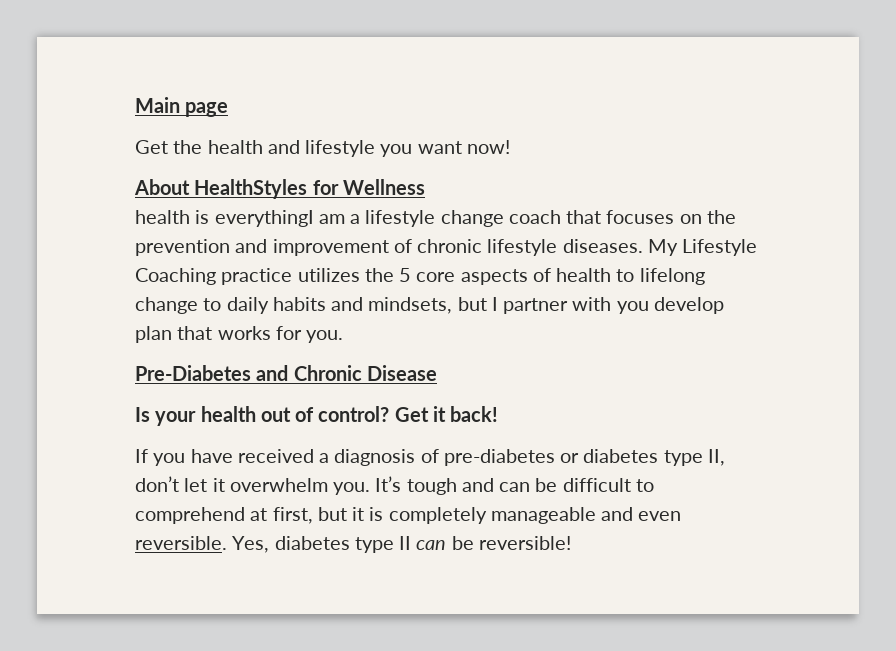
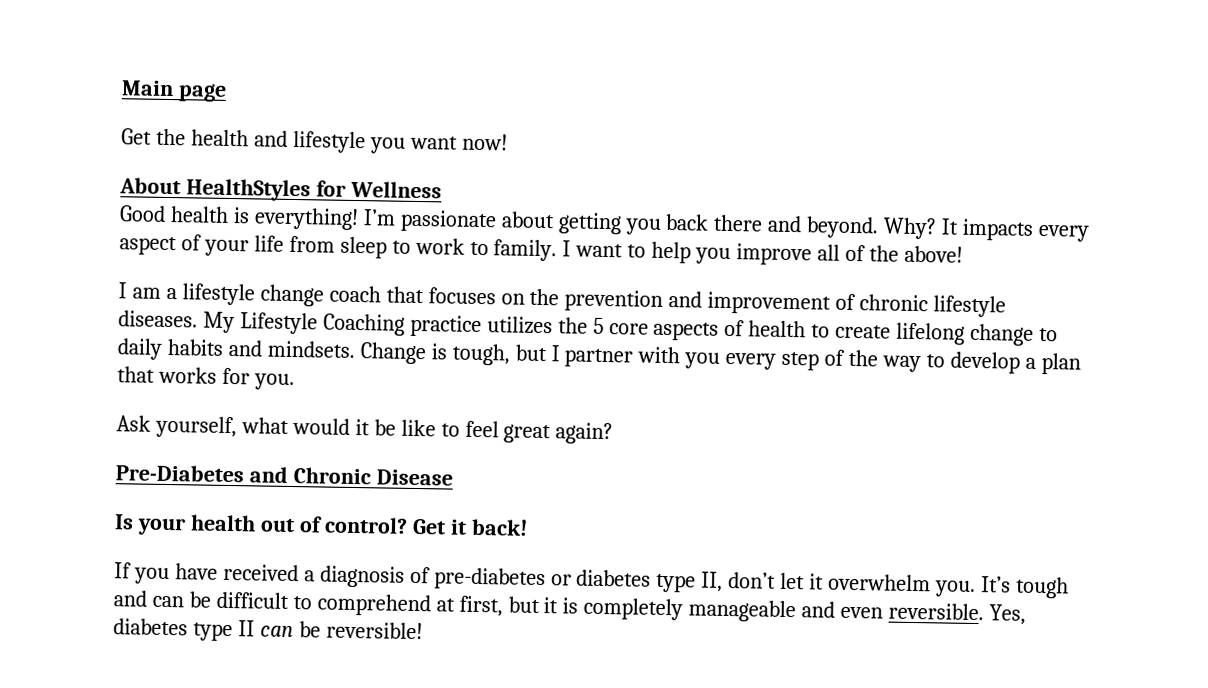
- health is everythingI am a lifestyle change coach that focuses on the prevention and improvement of chronic lifestyle diseases.
+ Good health is everything! I’m passionate about getting you back there and beyond. Why? It impacts every aspect of your life from sleep to work to family. I want to help you improve all of the above!
+ I am a lifestyle change coach that focuses on the prevention and improvement of chronic lifestyle diseases.
- My Lifestyle Coaching practice utilizes the 5 core aspects of health to lifelong change to daily habits and mindsets, but I partner with you develop plan that works for you.
+ My Lifestyle Coaching practice utilizes the 5 core aspects of health to create lifelong change to daily habits and mindsets. Change is tough, but I partner with you every step of the way to develop a plan that works for you.
+ Ask yourself, what would it be like to feel great again?

